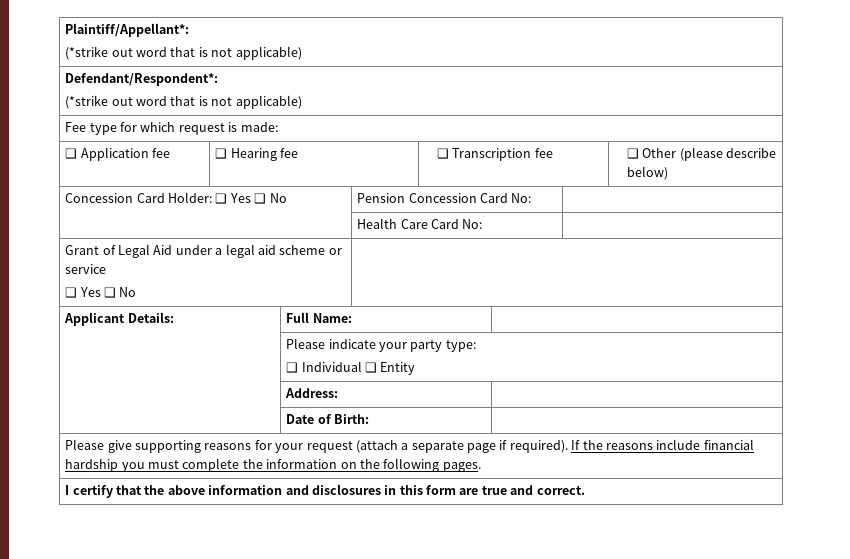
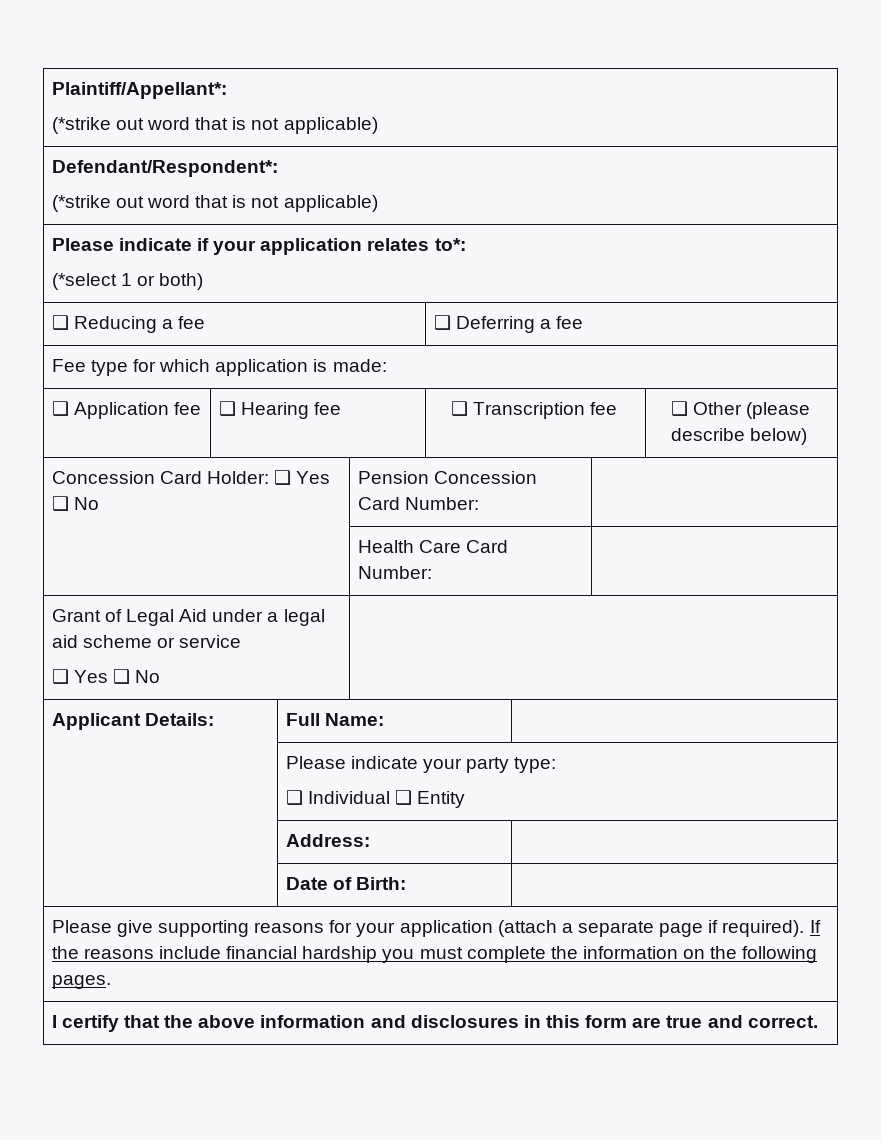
+ Please indicate if your application relates to*:
+ (*select 1 or both)
+ ❑ Reducing a fee | ❑ Deferring a fee
- Fee type for which request is made:
+ Fee type for which application is made:
- Concession Card Holder: ❑ Yes ❑ No | Pension Concession Card No: |
+ Concession Card Holder: ❑ Yes ❑ No | Pension Concession Card Number: |
- | Health Care Card No: |
+ | Health Care Card Number: |
- Please give supporting reasons for your request (attach a separate page if required). If the reasons include financial hardship you must complete the information on the following pages.
+ Please give supporting reasons for your application (attach a separate page if required). If the reasons include financial hardship you must complete the information on the following pages.

